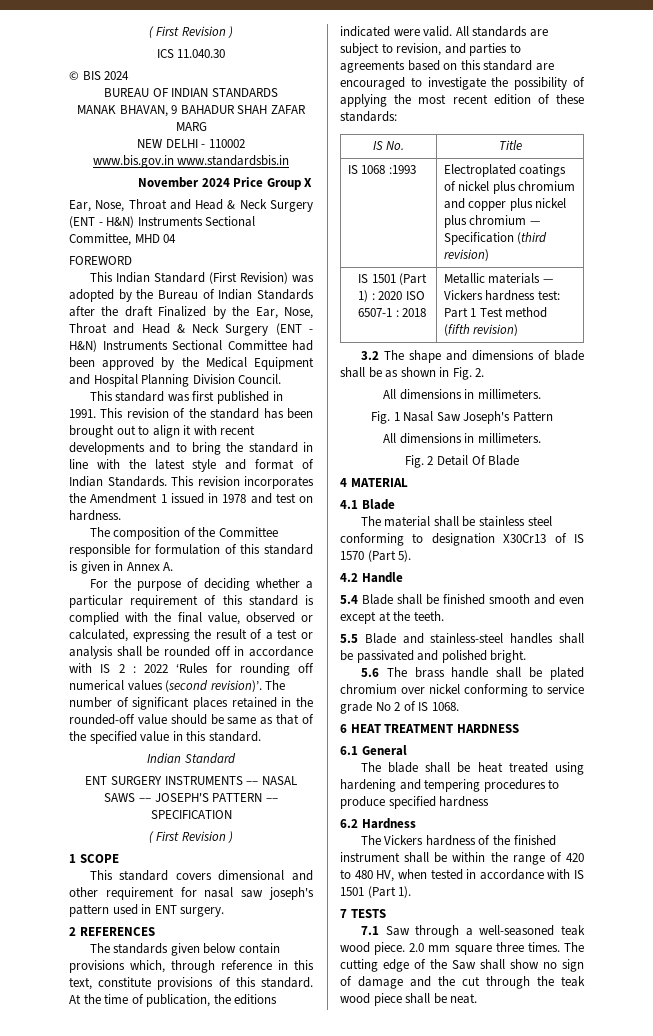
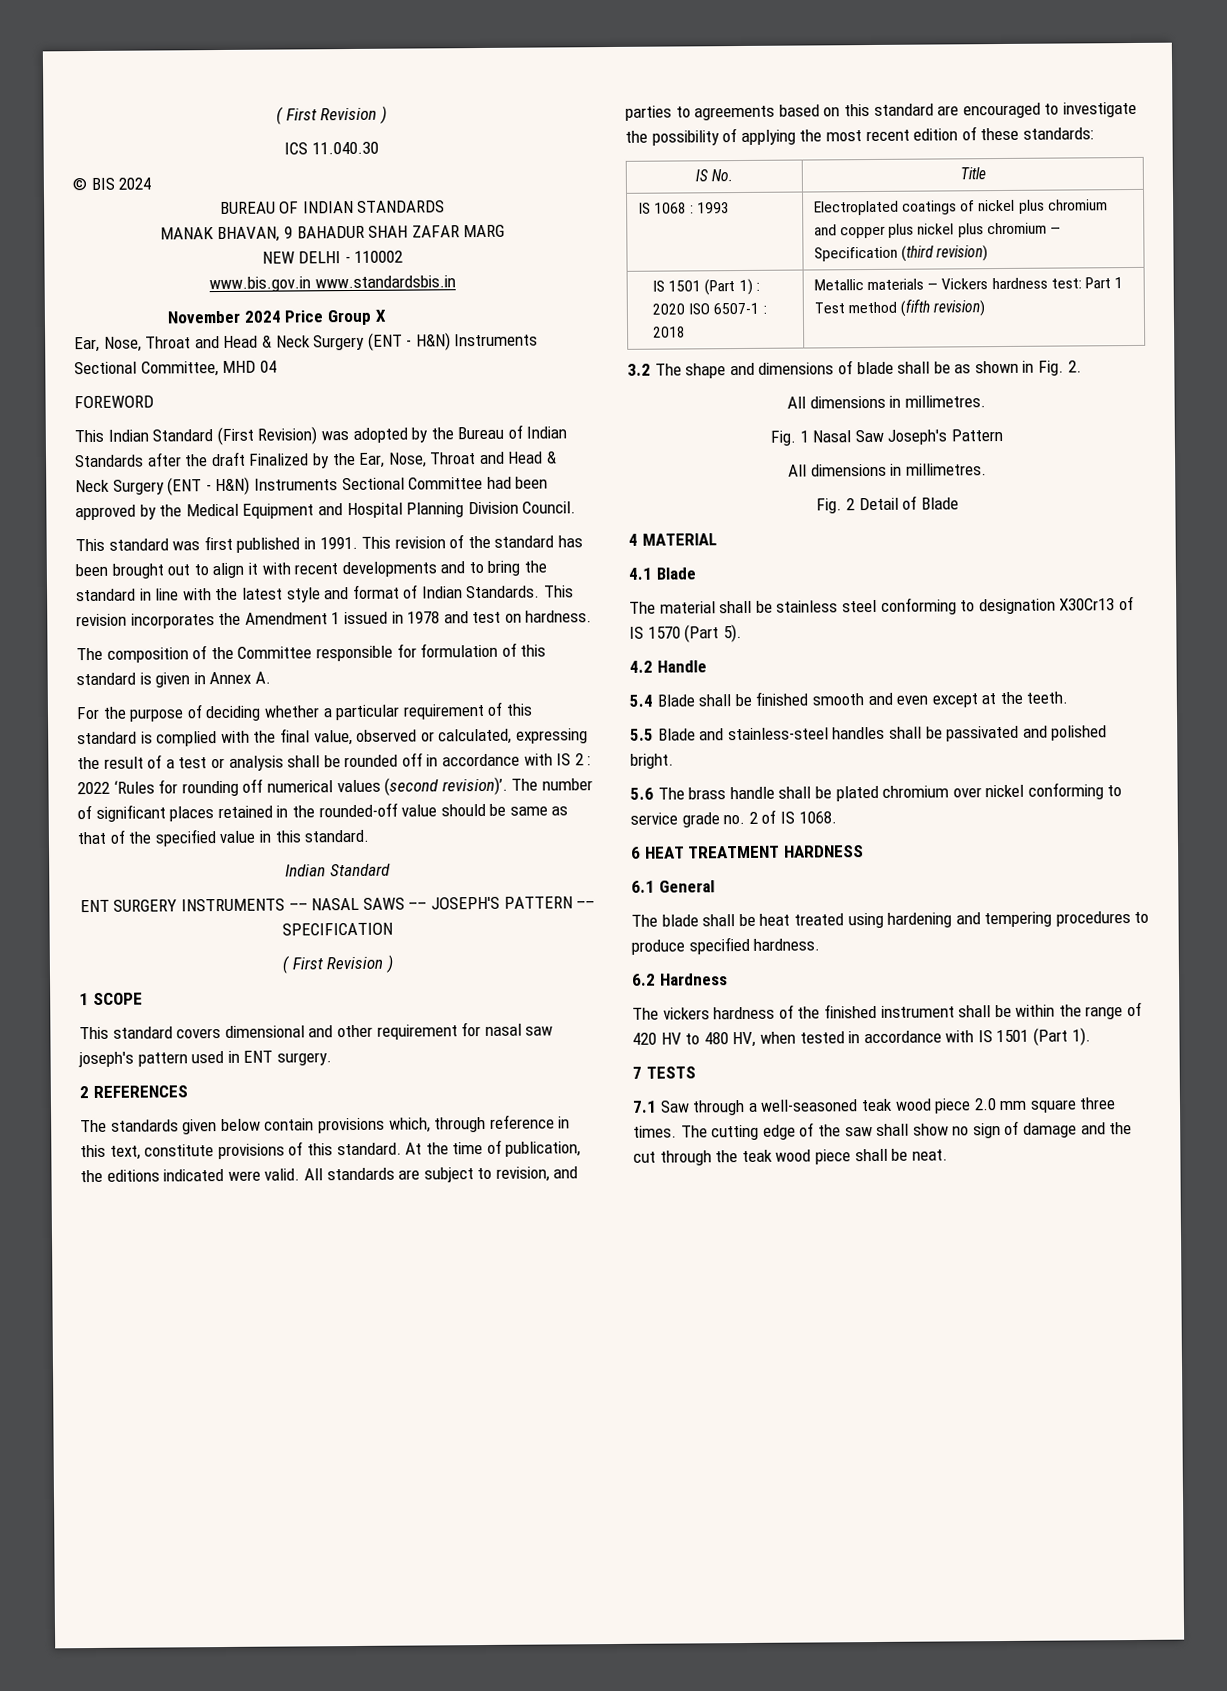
- IS 1068 :1993 | Electroplated coatings of nickel plus chromium and copper plus nickel plus chromium — Specification (third revision)
+ IS 1068 : 1993 | Electroplated coatings of nickel plus chromium and copper plus nickel plus chromium — Specification (third revision)
  3.2 The shape and dimensions of blade shall be as shown in Fig. 2.
- All dimensions in millimeters.
+ All dimensions in millimetres.
  Fig. 1 Nasal Saw Joseph's Pattern
- All dimensions in millimeters.
+ All dimensions in millimetres.
- Fig. 2 Detail Of Blade
+ Fig. 2 Detail of Blade
- 5.6 The brass handle shall be plated chromium over nickel conforming to service grade No 2 of IS 1068.
+ 5.6 The brass handle shall be plated chromium over nickel conforming to service grade no. 2 of IS 1068.
- The blade shall be heat treated using hardening and tempering procedures to produce specified hardness
+ The blade shall be heat treated using hardening and tempering procedures to produce specified hardness.
- The Vickers hardness of the finished instrument shall be within the range of 420 to 480 HV, when tested in accordance with IS 1501 (Part 1).
+ The vickers hardness of the finished instrument shall be within the range of 420 HV to 480 HV, when tested in accordance with IS 1501 (Part 1).
- 7.1 Saw through a well-seasoned teak wood piece. 2.0 mm square three times.
+ 7.1 Saw through a well-seasoned teak wood piece 2.0 mm square three times.
- The cutting edge of the Saw shall show no sign of damage and the cut through the teak wood piece shall be neat.
+ The cutting edge of the saw shall show no sign of damage and the cut through the teak wood piece shall be neat.

